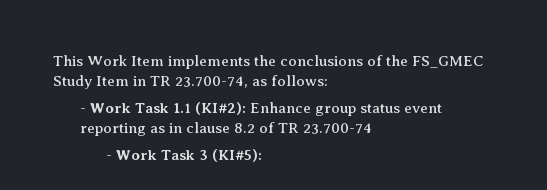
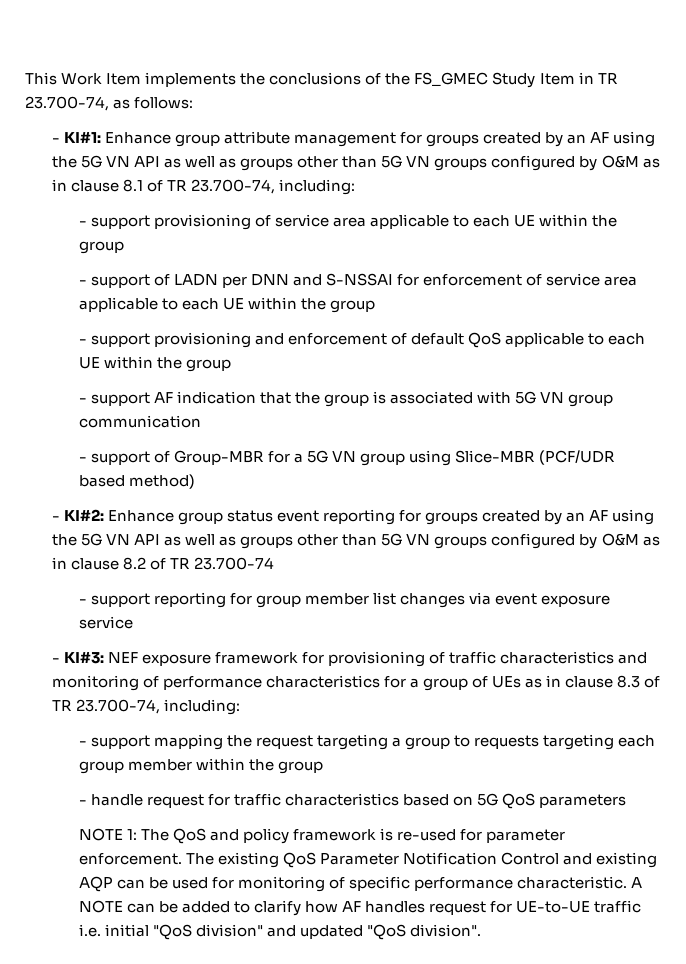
- - Work Task 1.1 (KI#2): Enhance group status event reporting as in clause 8.2 of TR 23.700-74
+ - KI#1: Enhance group attribute management for groups created by an AF using the 5G VN API as well as groups other than 5G VN groups configured by O&M as in clause 8.1 of TR 23.700-74, including:
+ - support provisioning of service area applicable to each UE within the group
+ - support of LADN per DNN and S-NSSAI for enforcement of service area applicable to each UE within the group
+ - support provisioning and enforcement of default QoS applicable to each UE within the group
+ - support AF indication that the group is associated with 5G VN group communication
+ - support of Group-MBR for a 5G VN group using Slice-MBR (PCF/UDR based method)
+ - KI#2: Enhance group status event reporting for groups created by an AF using the 5G VN API as well as groups other than 5G VN groups configured by O&M as in clause 8.2 of TR 23.700-74
- - Work Task 3 (KI#5):
+ - support reporting for group member list changes via event exposure service
+ - KI#3: NEF exposure framework for provisioning of traffic characteristics and monitoring of performance characteristics for a group of UEs as in clause 8.3 of TR 23.700-74, including:
+ - support mapping the request targeting a group to requests targeting each group member within the group
+ - handle request for traffic characteristics based on 5G QoS parameters
+ NOTE 1: The QoS and policy framework is re-used for parameter enforcement. The existing QoS Parameter Notification Control and existing AQP can be used for monitoring of specific performance characteristic. A NOTE can be added to clarify how AF handles request for UE-to-UE traffic i.e. initial "QoS division" and updated "QoS division".

